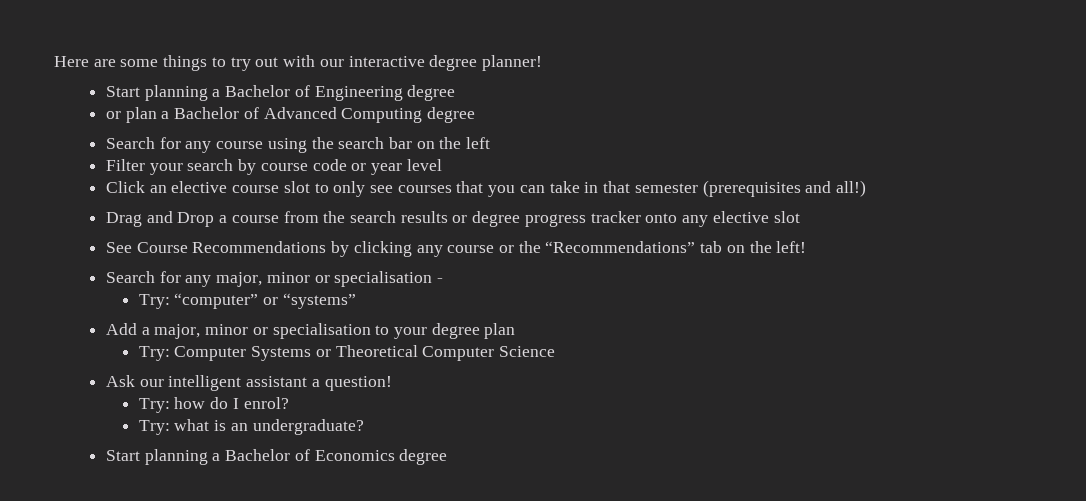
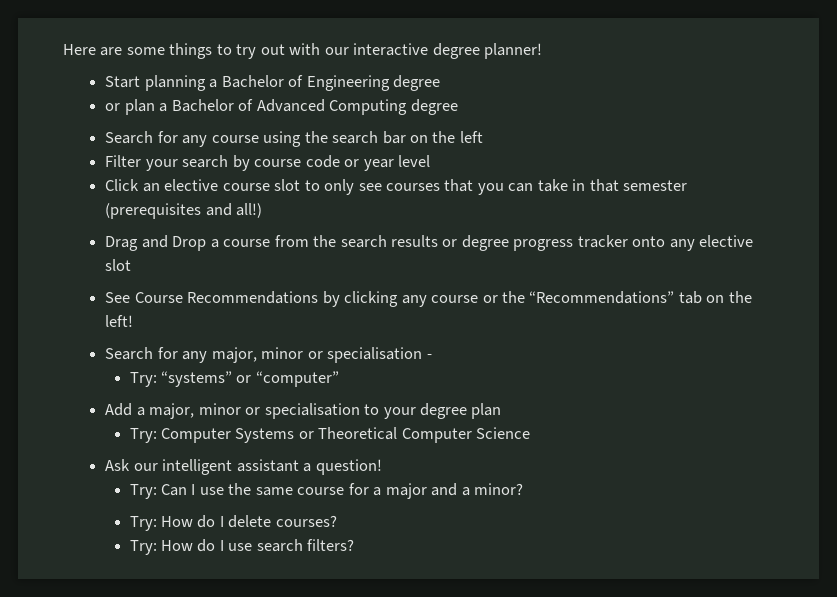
- Try: “computer” or “systems”
+ Try: “systems” or “computer”
- Try: how do I enrol?
- Try: what is an undergraduate?
- Start planning a Bachelor of Economics degree
+ Try: Can I use the same course for a major and a minor?
+ Try: How do I delete courses?
+ Try: How do I use search filters?

